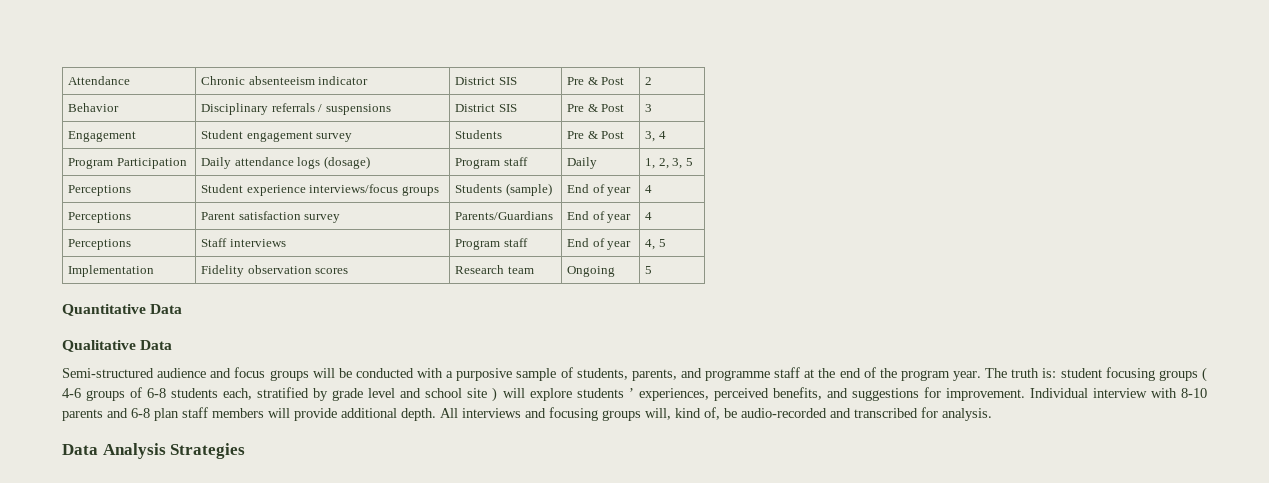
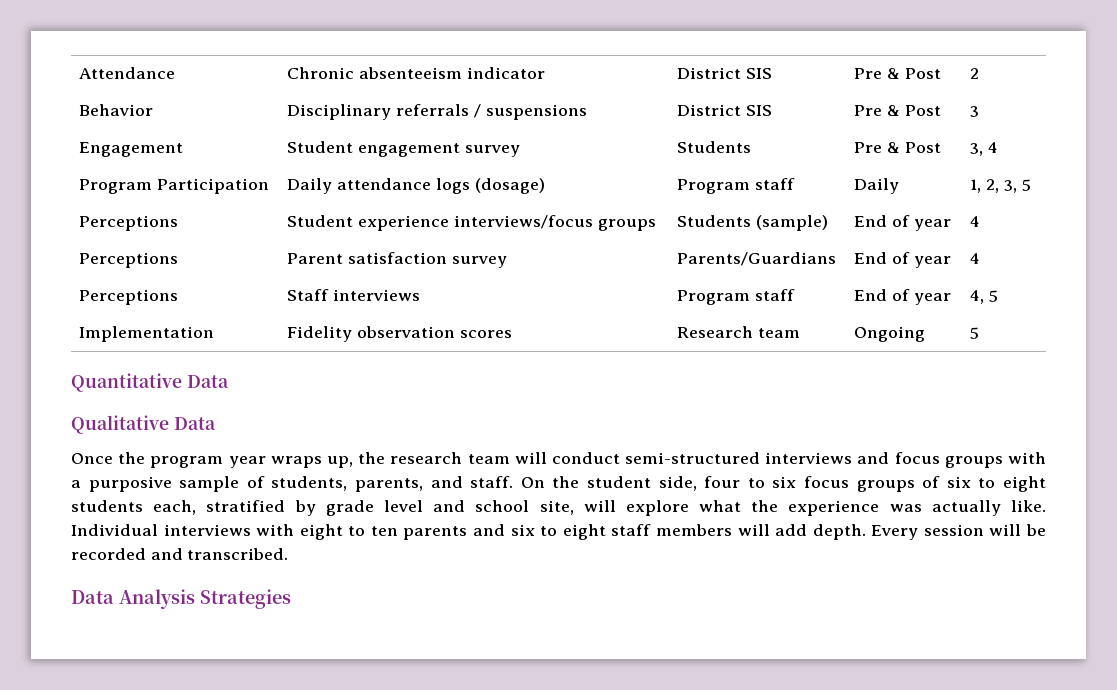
- Semi-structured audience and focus groups will be conducted with a purposive sample of students, parents, and programme staff at the end of the program year. The truth is: student focusing groups ( 4-6 groups of 6-8 students each, stratified by grade level and school site ) will explore students ’ experiences, perceived benefits, and suggestions for improvement. Individual interview with 8-10 parents and 6-8 plan staff members will provide additional depth. All interviews and focusing groups will, kind of, be audio-recorded and transcribed for analysis.
+ Once the program year wraps up, the research team will conduct semi-structured interviews and focus groups with a purposive sample of students, parents, and staff. On the student side, four to six focus groups of six to eight students each, stratified by grade level and school site, will explore what the experience was actually like. Individual interviews with eight to ten parents and six to eight staff members will add depth. Every session will be recorded and transcribed.

